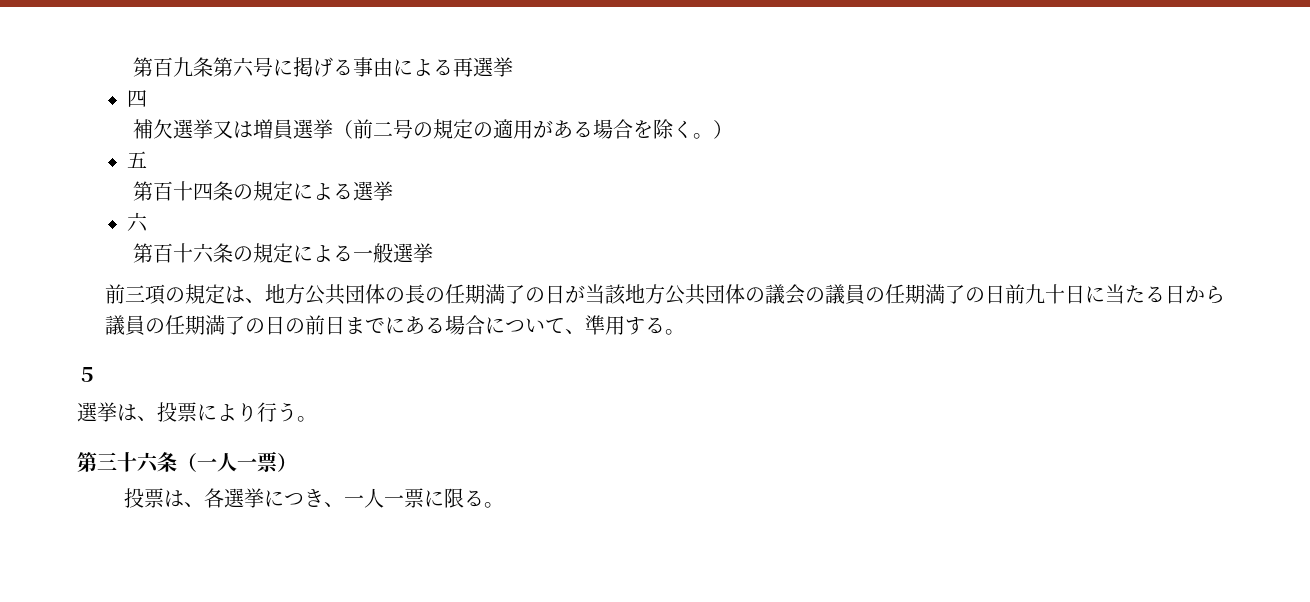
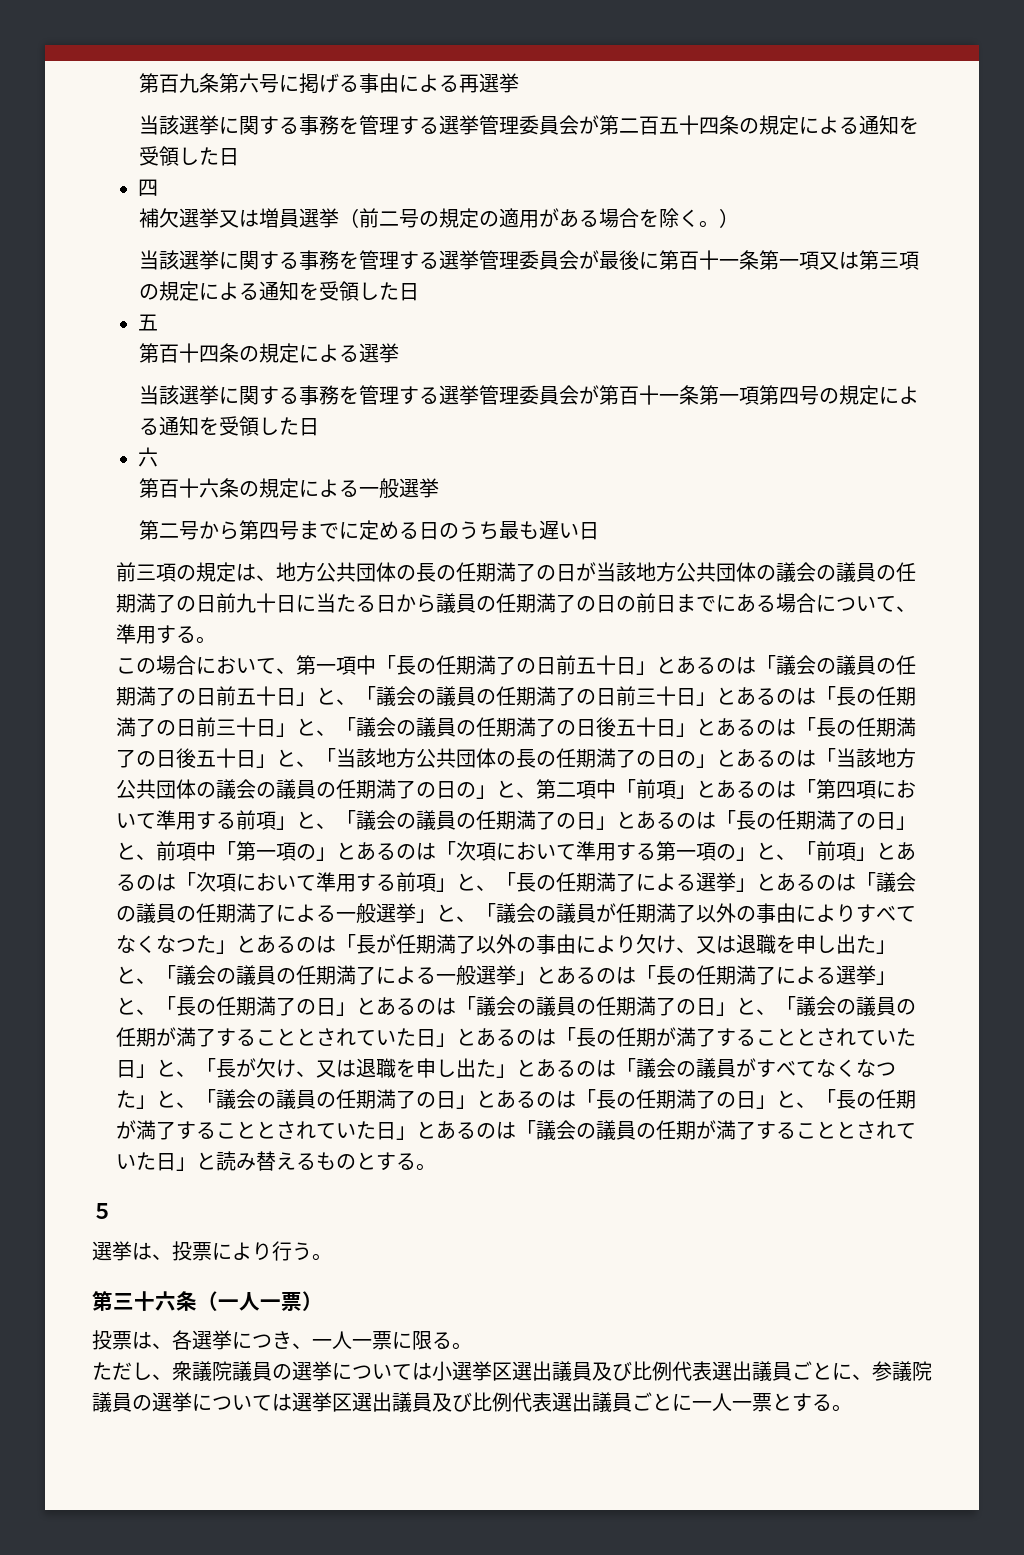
+ 当該選挙に関する事務を管理する選挙管理委員会が第二百五十四条の規定による通知を受領した日
+ 当該選挙に関する事務を管理する選挙管理委員会が最後に第百十一条第一項又は第三項の規定による通知を受領した日
+ 当該選挙に関する事務を管理する選挙管理委員会が第百十一条第一項第四号の規定による通知を受領した日
+ 第二号から第四号までに定める日のうち最も遅い日
+ この場合において、第一項中「長の任期満了の日前五十日」とあるのは「議会の議員の任期満了の日前五十日」と、「議会の議員の任期満了の日前三十日」とあるのは「長の任期満了の日前三十日」と、「議会の議員の任期満了の日後五十日」とあるのは「長の任期満了の日後五十日」と、「当該地方公共団体の長の任期満了の日の」とあるのは「当該地方公共団体の議会の議員の任期満了の日の」と、第二項中「前項」とあるのは「第四項において準用する前項」と、「議会の議員の任期満了の日」とあるのは「長の任期満了の日」と、前項中「第一項の」とあるのは「次項において準用する第一項の」と、「前項」とあるのは「次項において準用する前項」と、「長の任期満了による選挙」とあるのは「議会の議員の任期満了による一般選挙」と、「議会の議員が任期満了以外の事由によりすべてなくなつた」とあるのは「長が任期満了以外の事由により欠け、又は退職を申し出た」と、「議会の議員の任期満了による一般選挙」とあるのは「長の任期満了による選挙」と、「長の任期満了の日」とあるのは「議会の議員の任期満了の日」と、「議会の議員の任期が満了することとされていた日」とあるのは「長の任期が満了することとされていた日」と、「長が欠け、又は退職を申し出た」とあるのは「議会の議員がすべてなくなつた」と、「議会の議員の任期満了の日」とあるのは「長の任期満了の日」と、「長の任期が満了することとされていた日」とあるのは「議会の議員の任期が満了することとされていた日」と読み替えるものとする。
+ ただし、衆議院議員の選挙については小選挙区選出議員及び比例代表選出議員ごとに、参議院議員の選挙については選挙区選出議員及び比例代表選出議員ごとに一人一票とする。

